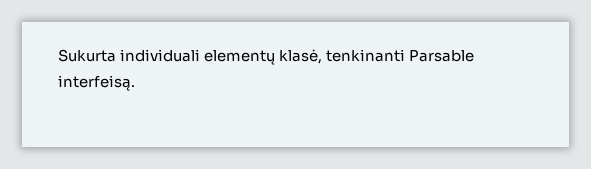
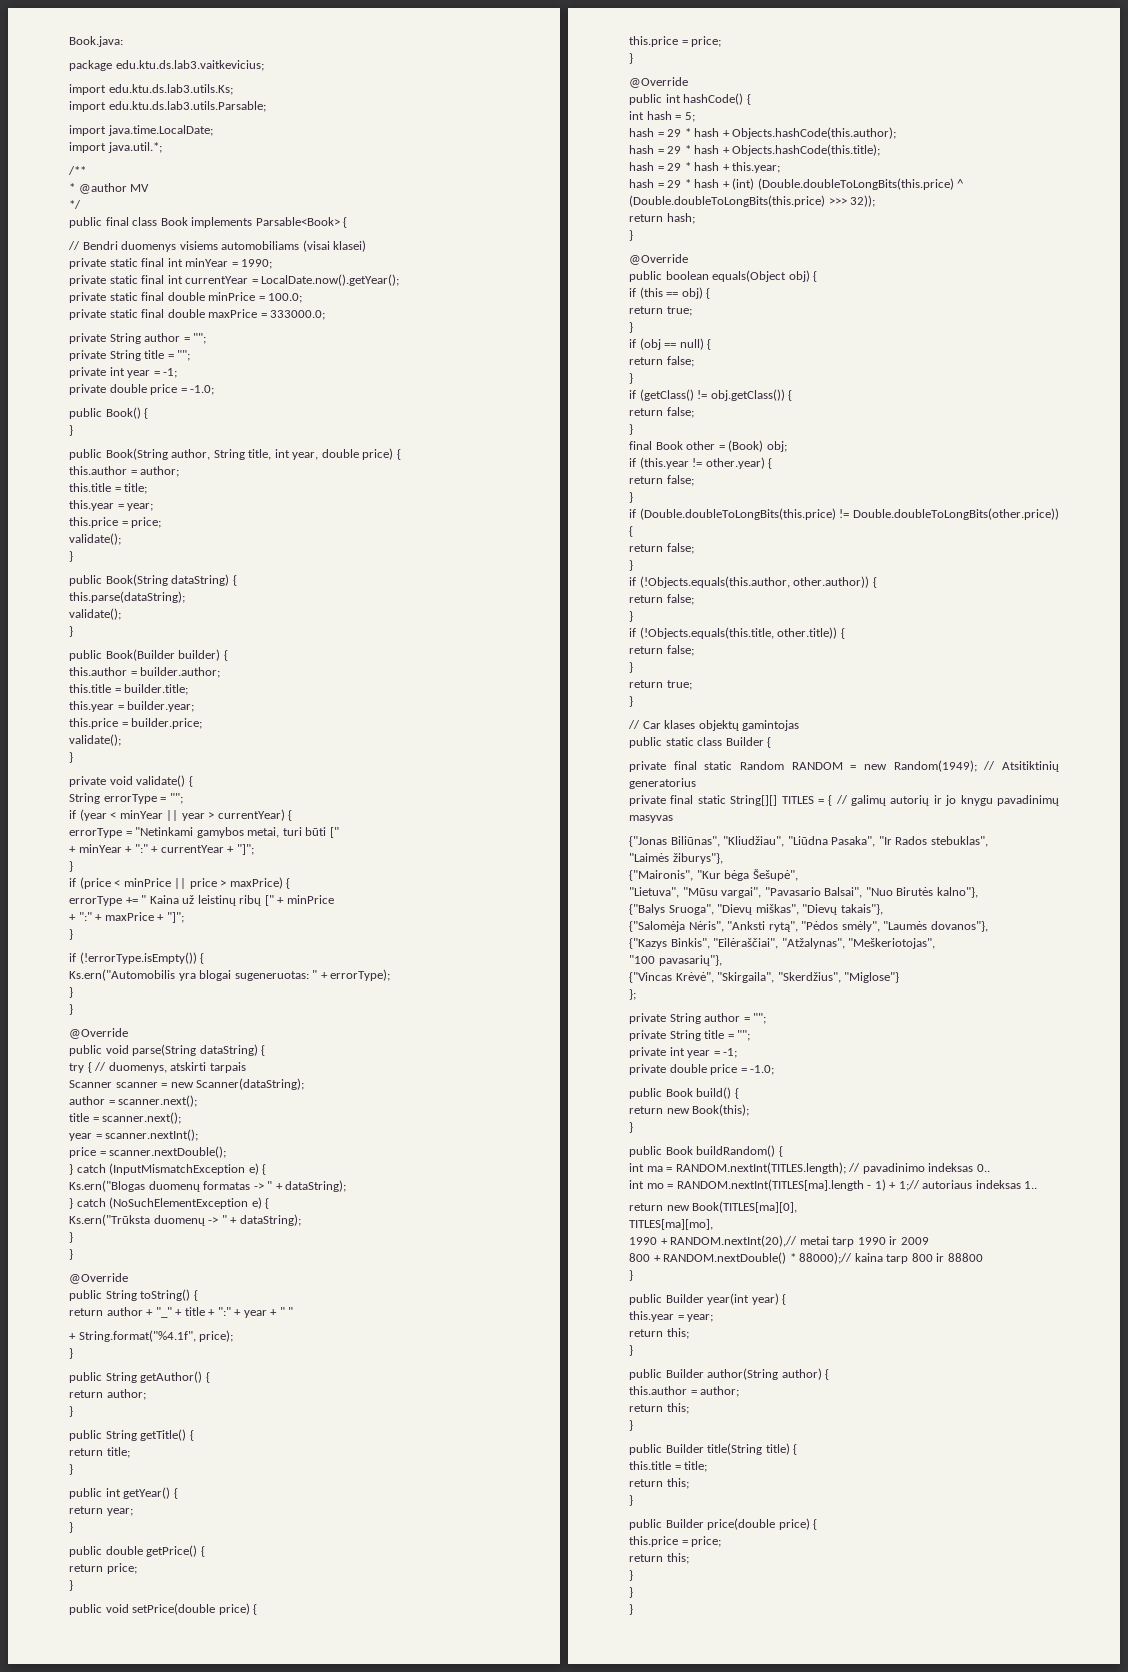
- Sukurta individuali elementų klasė, tenkinanti Parsable interfeisą.
+ Book.java:
+ package edu.ktu.ds.lab3.vaitkevicius;
+ import edu.ktu.ds.lab3.utils.Ks;
+ import edu.ktu.ds.lab3.utils.Parsable;
+ import java.time.LocalDate;
+ import java.util.*;
+ /**
+ * @author MV
+ */
+ public final class Book implements Parsable<Book> {
+ // Bendri duomenys visiems automobiliams (visai klasei)
+ private static final int minYear = 1990;
+ private static final int currentYear = LocalDate.now().getYear();
+ private static final double minPrice = 100.0;
+ private static final double maxPrice = 333000.0;
+ private String author = "";
+ private String title = "";
+ private int year = -1;
+ private double price = -1.0;
+ public Book() {
+ }
+ public Book(String author, String title, int year, double price) {
+ this.author = author;
+ this.title = title;
+ this.year = year;
+ this.price = price;
+ validate();
+ }
+ public Book(String dataString) {
+ this.parse(dataString);
+ validate();
+ }
+ public Book(Builder builder) {
+ this.author = builder.author;
+ this.title = builder.title;
+ this.year = builder.year;
+ this.price = builder.price;
+ validate();
+ }
+ private void validate() {
+ String errorType = "";
+ if (year < minYear || year > currentYear) {
+ errorType = "Netinkami gamybos metai, turi būti ["
+ + minYear + ":" + currentYear + "]";
+ }
+ if (price < minPrice || price > maxPrice) {
+ errorType += " Kaina už leistinų ribų [" + minPrice
+ + ":" + maxPrice + "]";
+ }
+ if (!errorType.isEmpty()) {
+ Ks.ern("Automobilis yra blogai sugeneruotas: " + errorType);
+ }
+ }
+ @Override
+ public void parse(String dataString) {
+ try { // duomenys, atskirti tarpais
+ Scanner scanner = new Scanner(dataString);
+ author = scanner.next();
+ title = scanner.next();
+ year = scanner.nextInt();
+ price = scanner.nextDouble();
+ } catch (InputMismatchException e) {
+ Ks.ern("Blogas duomenų formatas -> " + dataString);
+ } catch (NoSuchElementException e) {
+ Ks.ern("Trūksta duomenų -> " + dataString);
+ }
+ }
+ @Override
+ public String toString() {
+ return author + "_" + title + ":" + year + " "
+ + String.format("%4.1f", price);
+ }
+ public String getAuthor() {
+ return author;
+ }
+ public String getTitle() {
+ return title;
+ }
+ public int getYear() {
+ return year;
+ }
+ public double getPrice() {
+ return price;
+ }
+ public void setPrice(double price) {
+ this.price = price;
+ }
+ @Override
+ public int hashCode() {
+ int hash = 5;
+ hash = 29 * hash + Objects.hashCode(this.author);
+ hash = 29 * hash + Objects.hashCode(this.title);
+ hash = 29 * hash + this.year;
+ hash = 29 * hash + (int) (Double.doubleToLongBits(this.price) ^ (Double.doubleToLongBits(this.price) >>> 32));
+ return hash;
+ }
+ @Override
+ public boolean equals(Object obj) {
+ if (this == obj) {
+ return true;
+ }
+ if (obj == null) {
+ return false;
+ }
+ if (getClass() != obj.getClass()) {
+ return false;
+ }
+ final Book other = (Book) obj;
+ if (this.year != other.year) {
+ return false;
+ }
+ if (Double.doubleToLongBits(this.price) != Double.doubleToLongBits(other.price)) {
+ return false;
+ }
+ if (!Objects.equals(this.author, other.author)) {
+ return false;
+ }
+ if (!Objects.equals(this.title, other.title)) {
+ return false;
+ }
+ return true;
+ }
+ // Car klases objektų gamintojas
+ public static class Builder {
+ private final static Random RANDOM = new Random(1949); // Atsitiktinių generatorius
+ private final static String[][] TITLES = { // galimų autorių ir jo knygu pavadinimų masyvas
+ {"Jonas Biliūnas", "Kliudžiau", "Liūdna Pasaka", "Ir Rados stebuklas",
+ "Laimės žiburys"},
+ {"Maironis", "Kur bėga Šešupė",
+ "Lietuva", "Mūsu vargai", "Pavasario Balsai", "Nuo Birutės kalno"},
+ {"Balys Sruoga", "Dievų miškas", "Dievų takais"},
+ {"Salomėja Nėris", "Anksti rytą", "Pėdos smėly", "Laumės dovanos"},
+ {"Kazys Binkis", "Eilėraščiai", "Atžalynas", "Meškeriotojas",
+ "100 pavasarių"},
+ {"Vincas Krėvė", "Skirgaila", "Skerdžius", "Miglose"}
+ };
+ private String author = "";
+ private String title = "";
+ private int year = -1;
+ private double price = -1.0;
+ public Book build() {
+ return new Book(this);
+ }
+ public Book buildRandom() {
+ int ma = RANDOM.nextInt(TITLES.length); // pavadinimo indeksas 0..
+ int mo = RANDOM.nextInt(TITLES[ma].length - 1) + 1;// autoriaus indeksas 1..
+ return new Book(TITLES[ma][0],
+ TITLES[ma][mo],
+ 1990 + RANDOM.nextInt(20),// metai tarp 1990 ir 2009
+ 800 + RANDOM.nextDouble() * 88000);// kaina tarp 800 ir 88800
+ }
+ public Builder year(int year) {
+ this.year = year;
+ return this;
+ }
+ public Builder author(String author) {
+ this.author = author;
+ return this;
+ }
+ public Builder title(String title) {
+ this.title = title;
+ return this;
+ }
+ public Builder price(double price) {
+ this.price = price;
+ return this;
+ }
+ }
+ }

